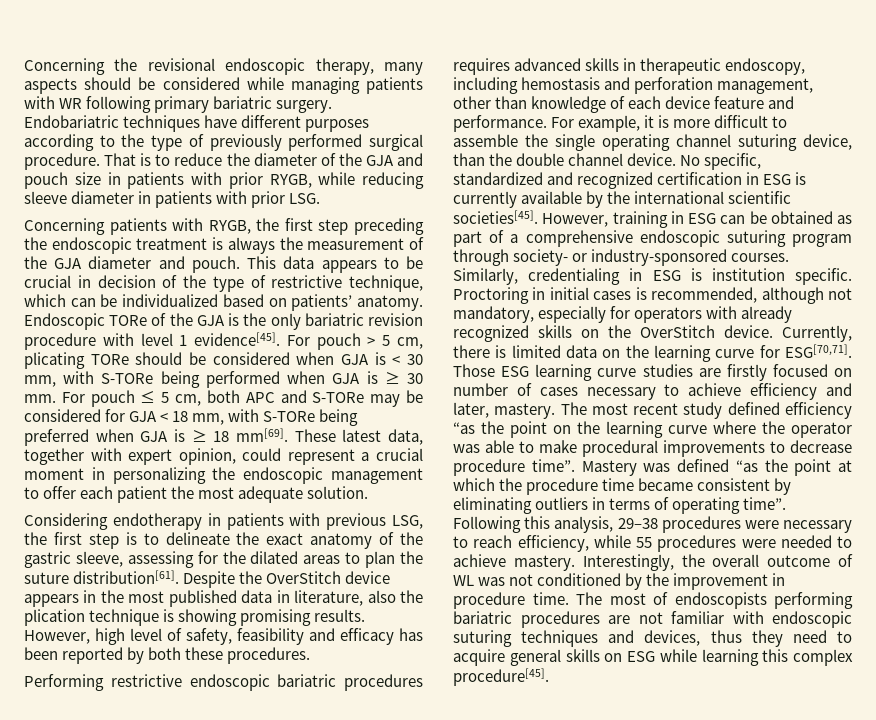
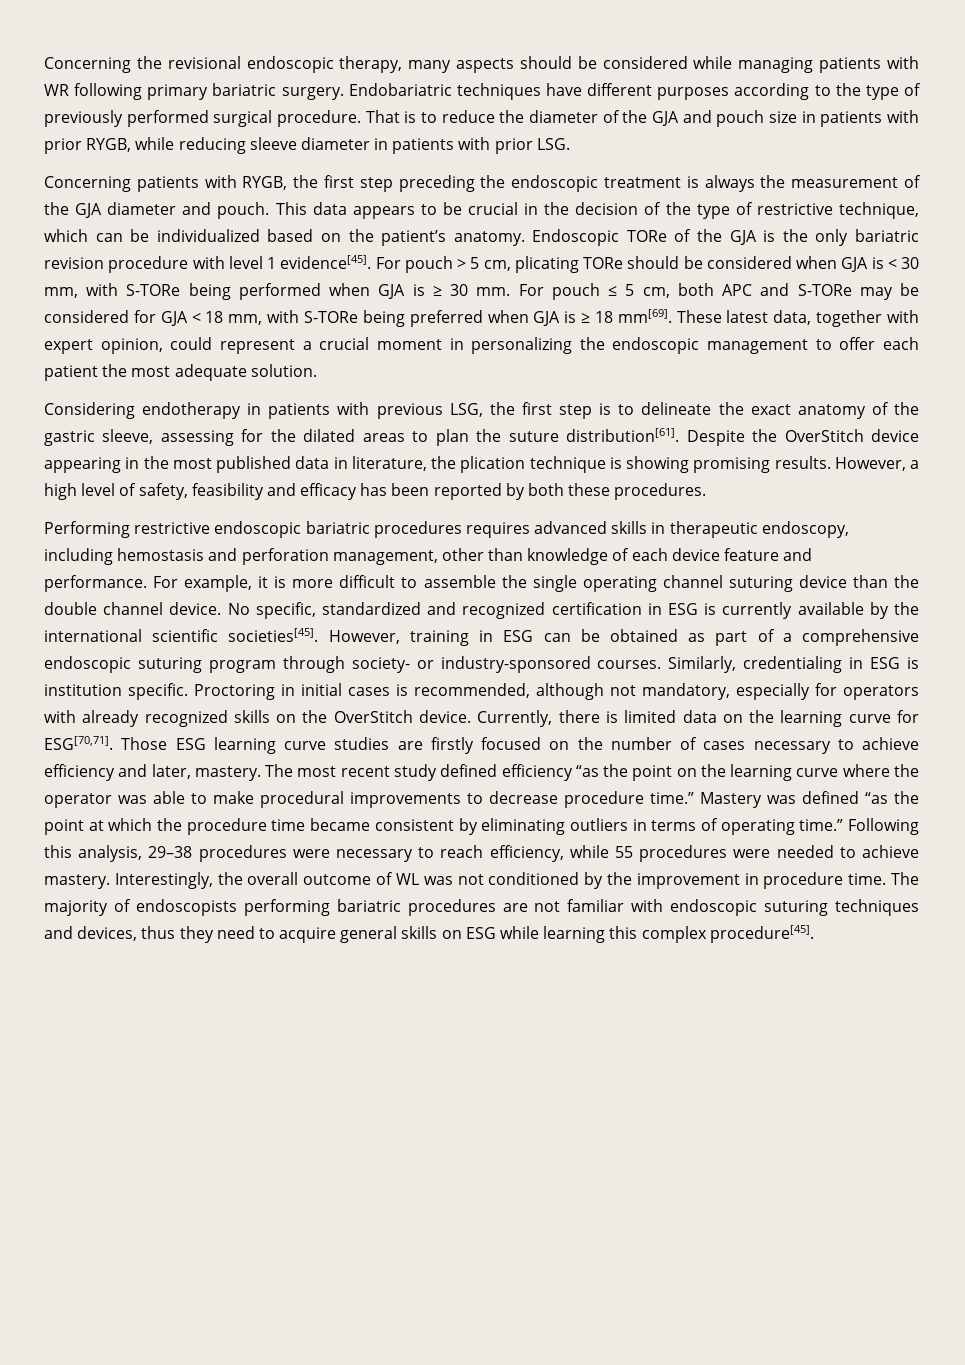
- This data appears to be crucial in decision of the type of restrictive technique, which can be individualized based on patients’ anatomy.
+ This data appears to be crucial in the decision of the type of restrictive technique, which can be individualized based on the patient’s anatomy.
- Despite the OverStitch device appears in the most published data in literature, also the plication technique is showing promising results.
+ Despite the OverStitch device appearing in the most published data in literature, the plication technique is showing promising results.
- However, high level of safety, feasibility and efficacy has been reported by both these procedures.
+ However, a high level of safety, feasibility and efficacy has been reported by both these procedures.
- For example, it is more difficult to assemble the single operating channel suturing device, than the double channel device.
+ For example, it is more difficult to assemble the single operating channel suturing device than the double channel device.
- Those ESG learning curve studies are firstly focused on number of cases necessary to achieve efficiency and later, mastery.
+ Those ESG learning curve studies are firstly focused on the number of cases necessary to achieve efficiency and later, mastery.
- The most recent study defined efficiency “as the point on the learning curve where the operator was able to make procedural improvements to decrease procedure time”.
+ The most recent study defined efficiency “as the point on the learning curve where the operator was able to make procedural improvements to decrease procedure time.”
- Mastery was defined “as the point at which the procedure time became consistent by eliminating outliers in terms of operating time”.
+ Mastery was defined “as the point at which the procedure time became consistent by eliminating outliers in terms of operating time.”
- The most of endoscopists performing bariatric procedures are not familiar with endoscopic suturing techniques and devices, thus they need to acquire general skills on ESG while learning this complex procedure[45].
+ The majority of endoscopists performing bariatric procedures are not familiar with endoscopic suturing techniques and devices, thus they need to acquire general skills on ESG while learning this complex procedure[45].

